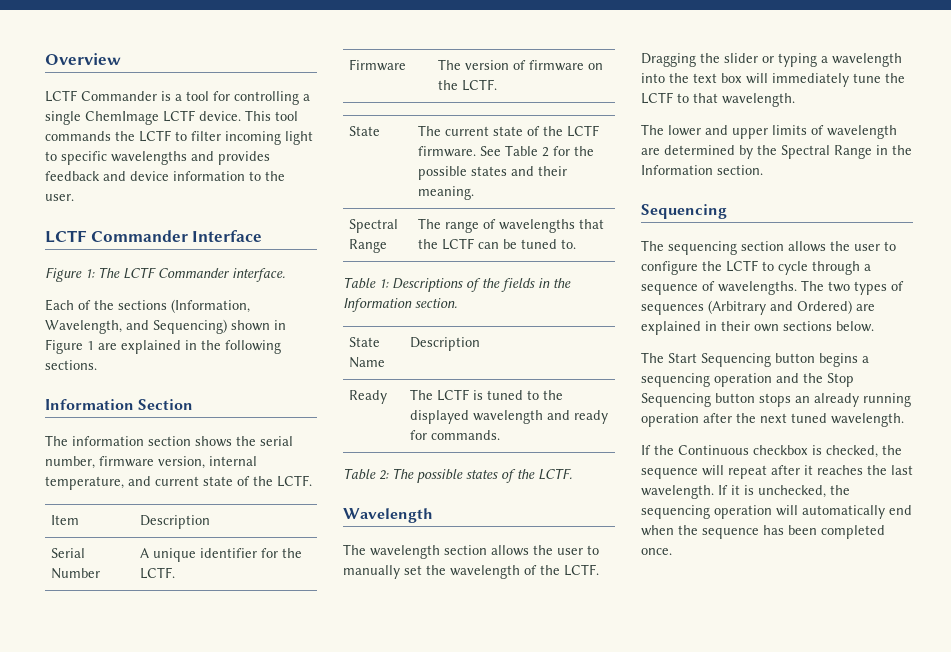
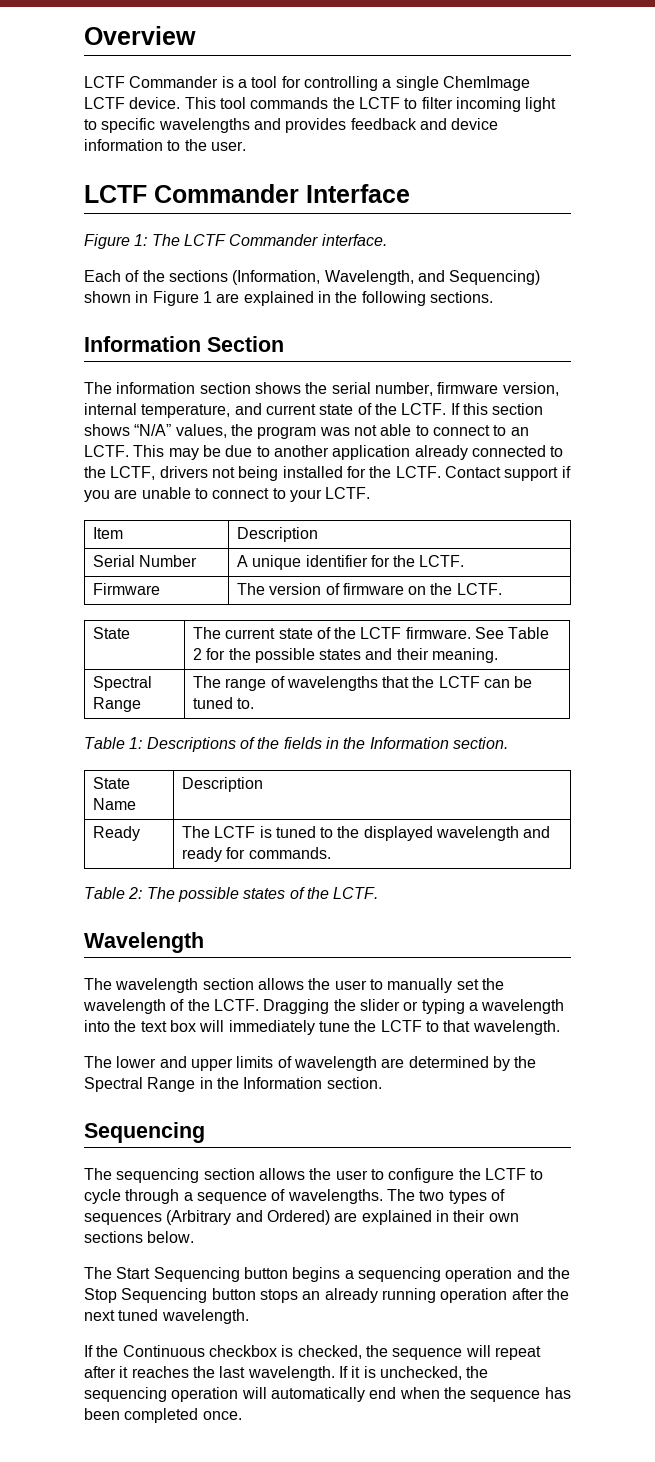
+ If this section shows “N/A” values, the program was not able to connect to an LCTF. This may be due to another application already connected to the LCTF, drivers not being installed for the LCTF. Contact support if you are unable to connect to your LCTF.

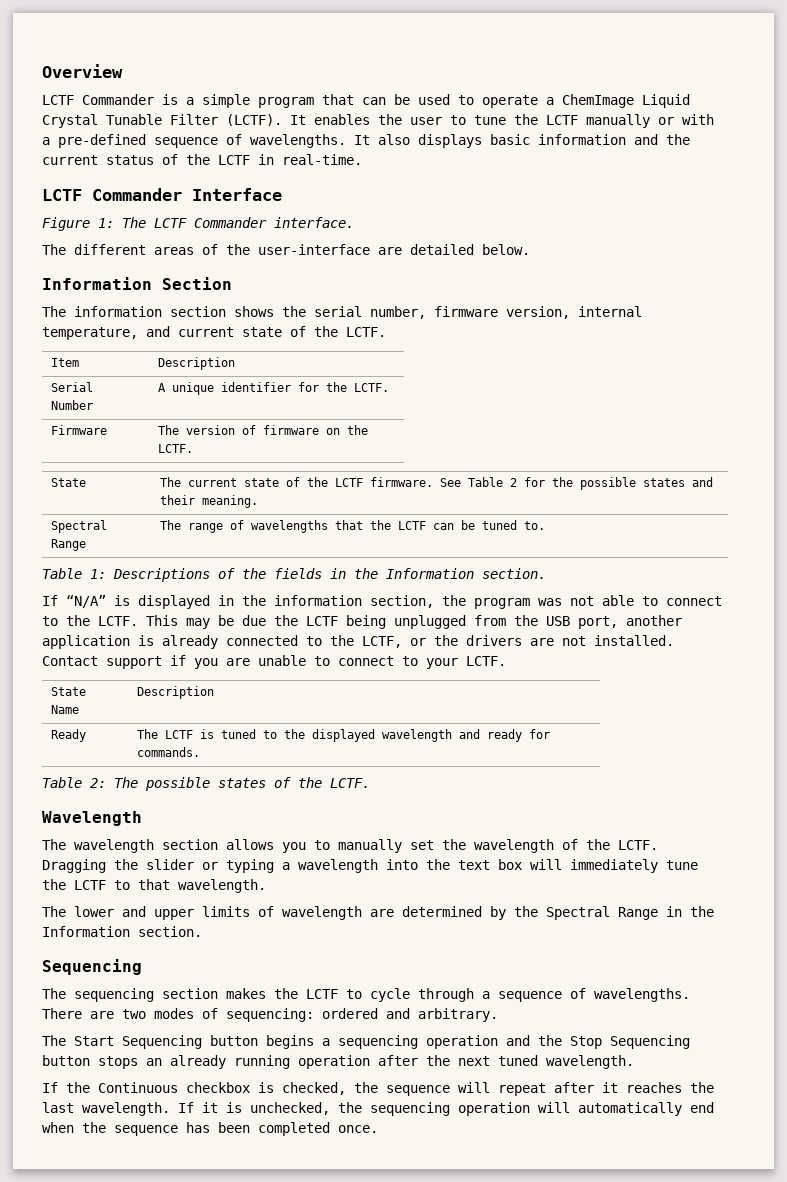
- LCTF Commander is a tool for controlling a single ChemImage LCTF device. This tool commands the LCTF to filter incoming light to specific wavelengths and provides feedback and device information to the user.
+ LCTF Commander is a simple program that can be used to operate a ChemImage Liquid Crystal Tunable Filter (LCTF). It enables the user to tune the LCTF manually or with a pre-defined sequence of wavelengths. It also displays basic information and the current status of the LCTF in real-time.
- Each of the sections (Information, Wavelength, and Sequencing) shown in Figure 1 are explained in the following sections.
+ The different areas of the user-interface are detailed below.
- If this section shows “N/A” values, the program was not able to connect to an LCTF. This may be due to another application already connected to the LCTF, drivers not being installed for the LCTF. Contact support if you are unable to connect to your LCTF.
+ If “N/A” is displayed in the information section, the program was not able to connect to the LCTF. This may be due the LCTF being unplugged from the USB port, another application is already connected to the LCTF, or the drivers are not installed. Contact support if you are unable to connect to your LCTF.
- The wavelength section allows the user to manually set the wavelength of the LCTF.
+ The wavelength section allows you to manually set the wavelength of the LCTF.
- The sequencing section allows the user to configure the LCTF to cycle through a sequence of wavelengths.
+ The sequencing section makes the LCTF to cycle through a sequence of wavelengths.
- The two types of sequences (Arbitrary and Ordered) are explained in their own sections below.
+ There are two modes of sequencing: ordered and arbitrary.

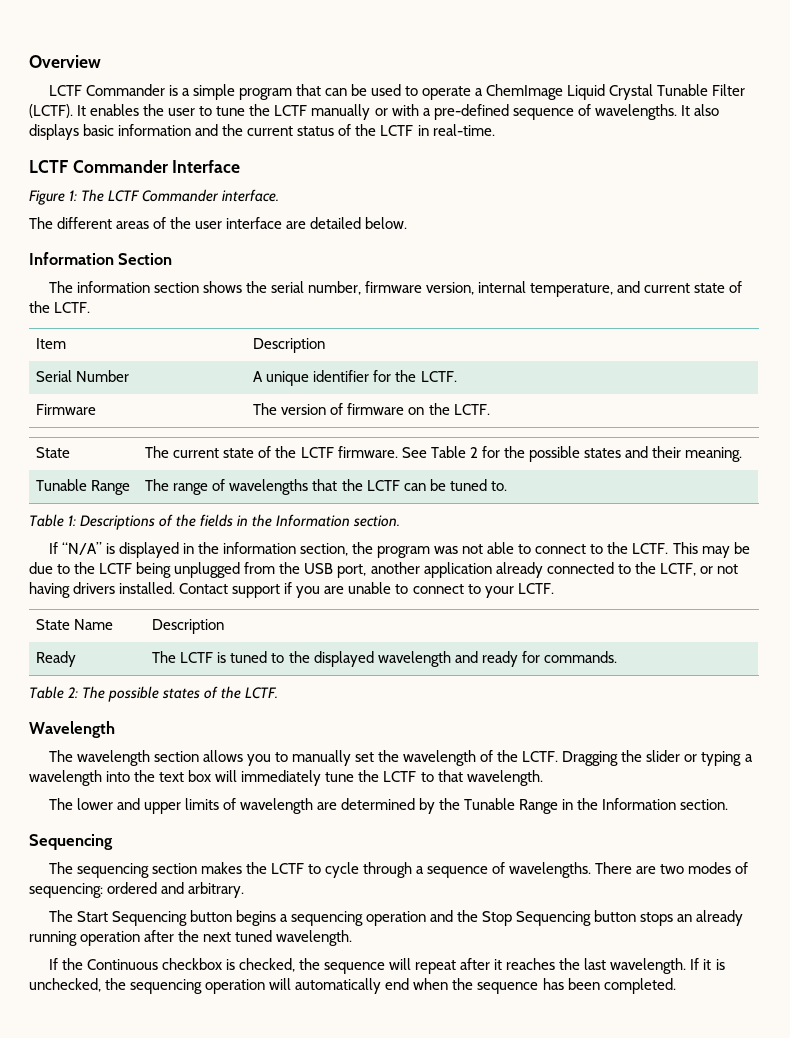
- The different areas of the user-interface are detailed below.
+ The different areas of the user interface are detailed below.
- Spectral Range | The range of wavelengths that the LCTF can be tuned to.
+ Tunable Range | The range of wavelengths that the LCTF can be tuned to.
- This may be due the LCTF being unplugged from the USB port, another application is already connected to the LCTF, or the drivers are not installed.
+ This may be due to the LCTF being unplugged from the USB port, another application already connected to the LCTF, or not having drivers installed.
- The lower and upper limits of wavelength are determined by the Spectral Range in the Information section.
+ The lower and upper limits of wavelength are determined by the Tunable Range in the Information section.
- If it is unchecked, the sequencing operation will automatically end when the sequence has been completed once.
+ If it is unchecked, the sequencing operation will automatically end when the sequence has been completed.

